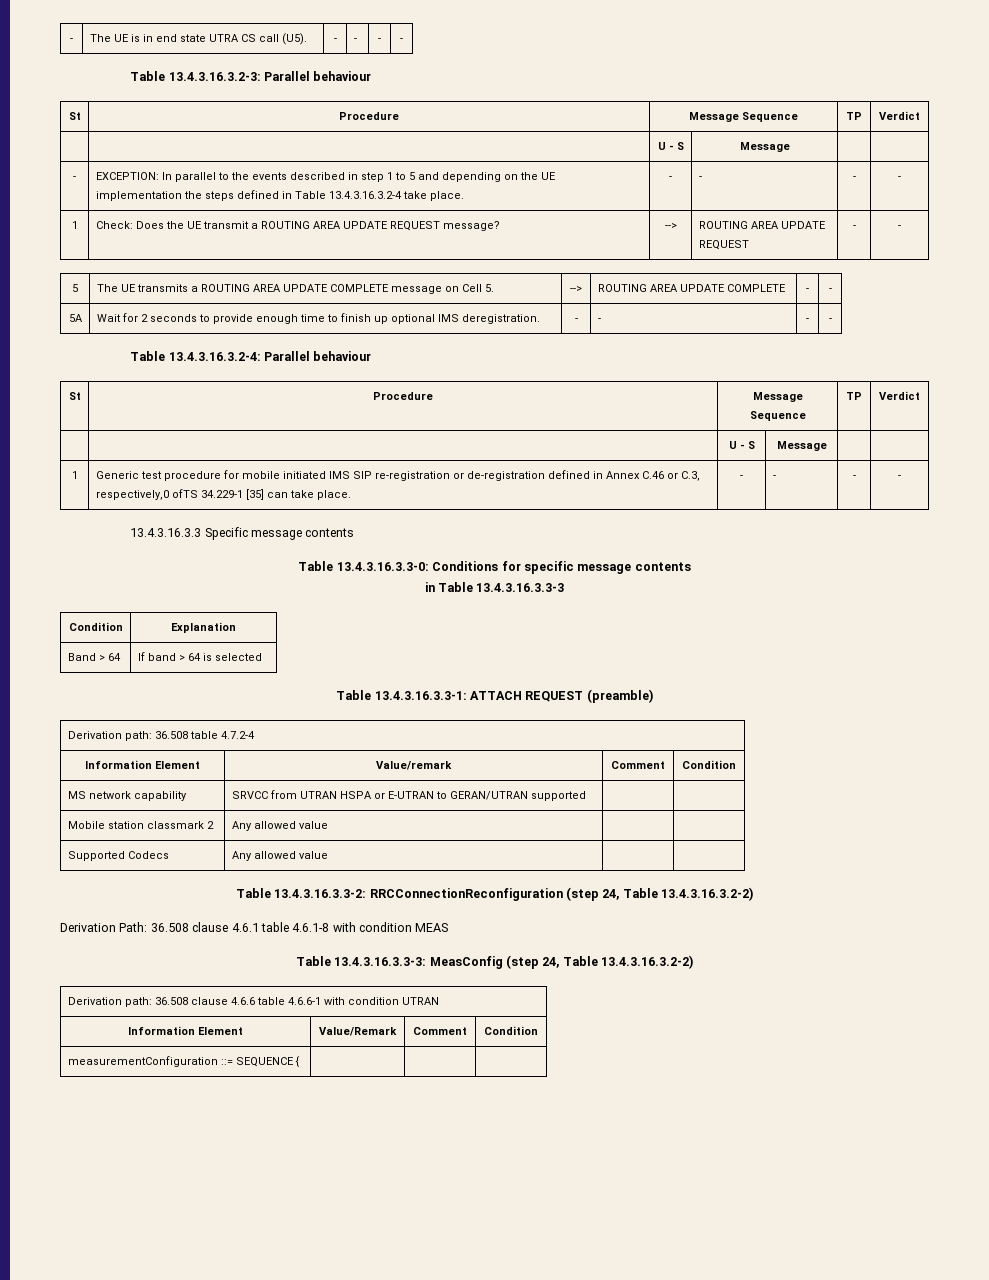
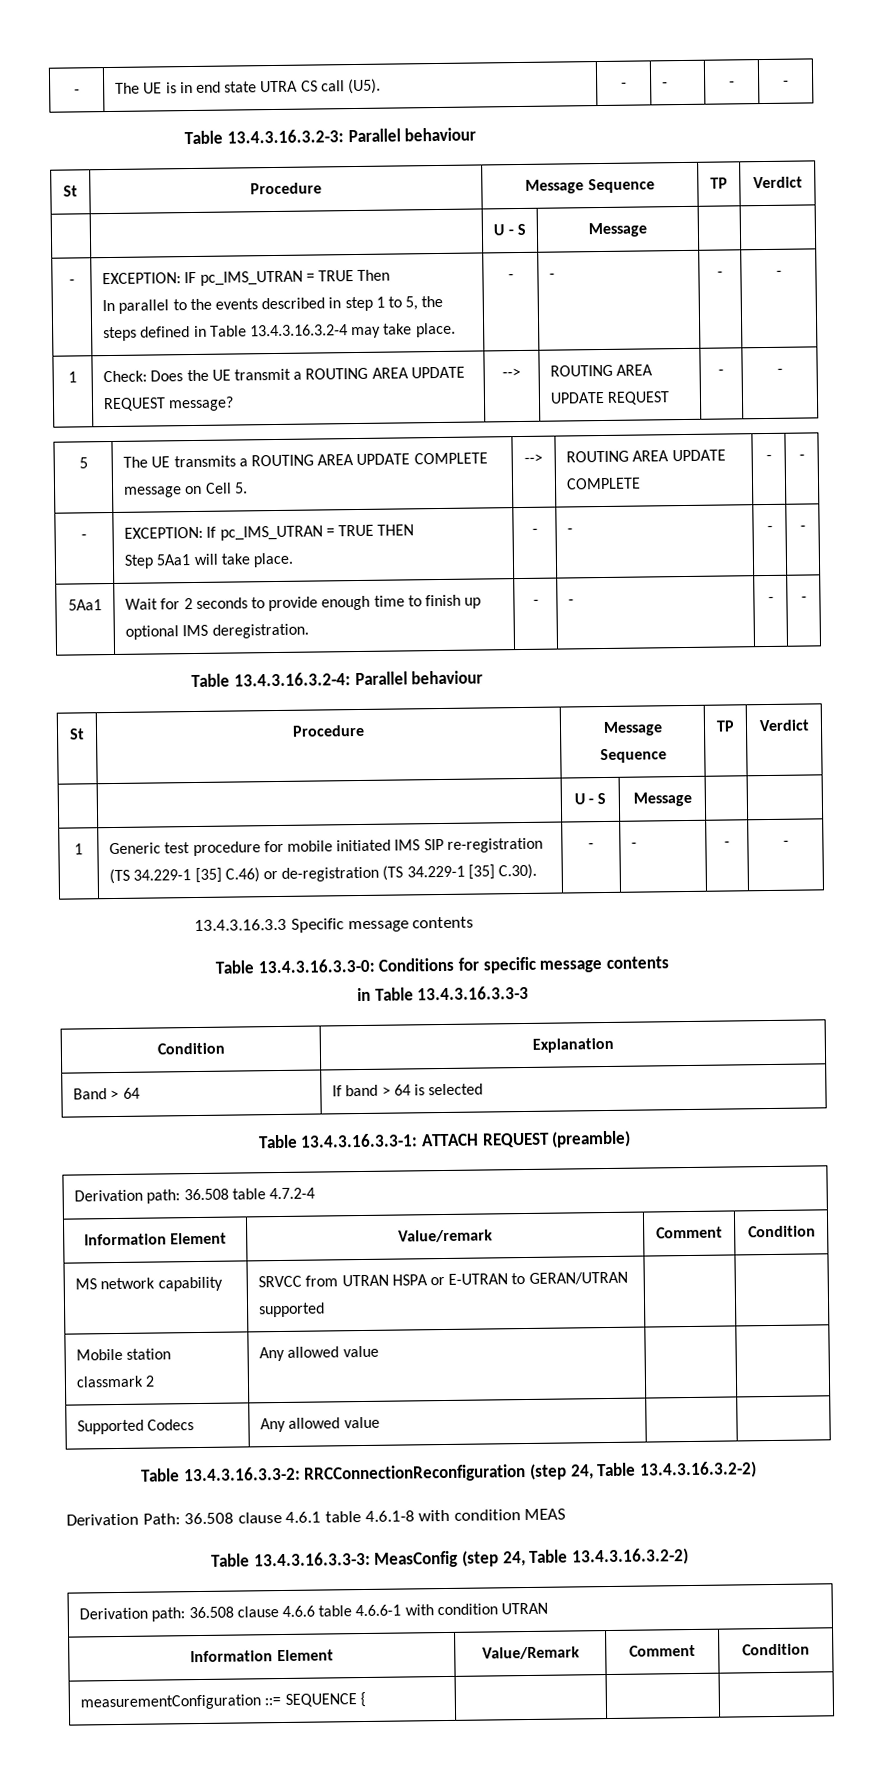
- - | EXCEPTION: In parallel to the events described in step 1 to 5 and depending on the UE implementation the steps defined in Table 13.4.3.16.3.2-4 take place. | - | - | - | -
+ - | EXCEPTION: IF pc_IMS_UTRAN = TRUE Then
+ In parallel to the events described in step 1 to 5, the steps defined in Table 13.4.3.16.3.2-4 may take place. | - | - | - | -
- 5A | Wait for 2 seconds to provide enough time to finish up optional IMS deregistration. | - | - | - | -
+ - | EXCEPTION: If pc_IMS_UTRAN = TRUE THEN
+ Step 5Aa1 will take place. | - | - | - | -
+ 5Aa1 | Wait for 2 seconds to provide enough time to finish up optional IMS deregistration. | - | - | - | -
- 1 | Generic test procedure for mobile initiated IMS SIP re-registration or de-registration defined in Annex C.46 or C.3, respectively,0 ofTS 34.229-1 [35] can take place. | - | - | - | -
+ 1 | Generic test procedure for mobile initiated IMS SIP re-registration (TS 34.229-1 [35] C.46) or de-registration (TS 34.229-1 [35] C.30). | - | - | - | -

